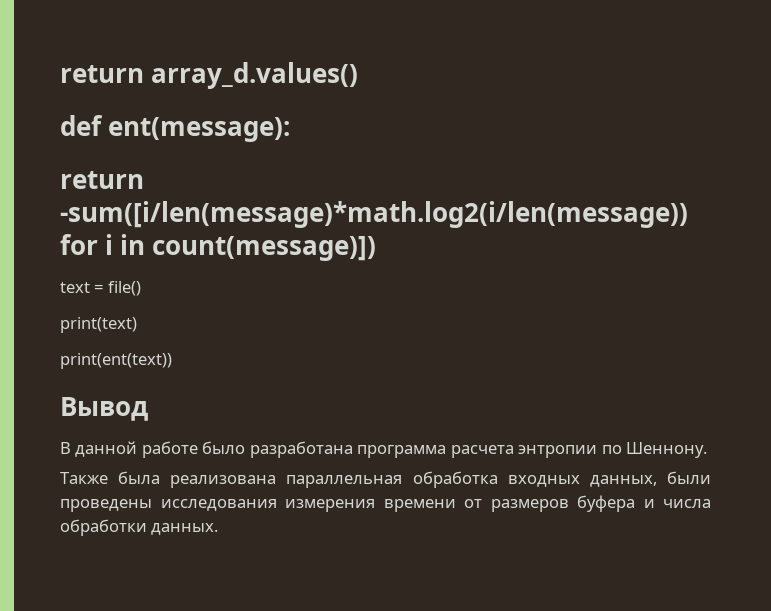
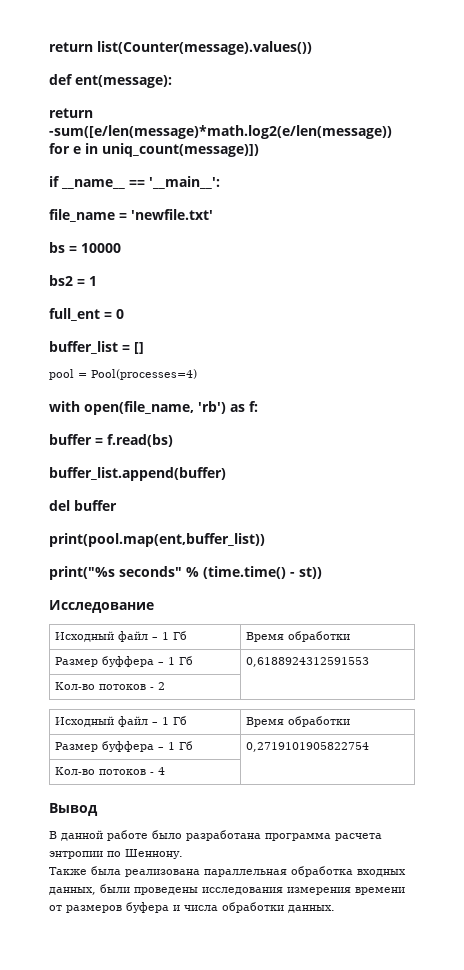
- return array_d.values()
+ return list(Counter(message).values())
- return -sum([i/len(message)*math.log2(i/len(message)) for i in count(message)])
- text = file()
- print(text)
- print(ent(text))
+ return -sum([e/len(message)*math.log2(e/len(message)) for e in uniq_count(message)])
+ if __name__ == '__main__':
+ file_name = 'newfile.txt'
+ bs = 10000
+ bs2 = 1
+ full_ent = 0
+ buffer_list = []
+ pool = Pool(processes=4)
+ with open(file_name, 'rb') as f:
+ buffer = f.read(bs)
+ buffer_list.append(buffer)
+ del buffer
+ print(pool.map(ent,buffer_list))
+ print("%s seconds" % (time.time() - st))
+ Исследование
+ Исходный файл – 1 Гб | Время обработки
+ Размер буффера – 1 Гб | 0,6188924312591553
+ Кол-во потоков - 2 |
+ Исходный файл – 1 Гб | Время обработки
+ Размер буффера – 1 Гб | 0,2719101905822754
+ Кол-во потоков - 4 |

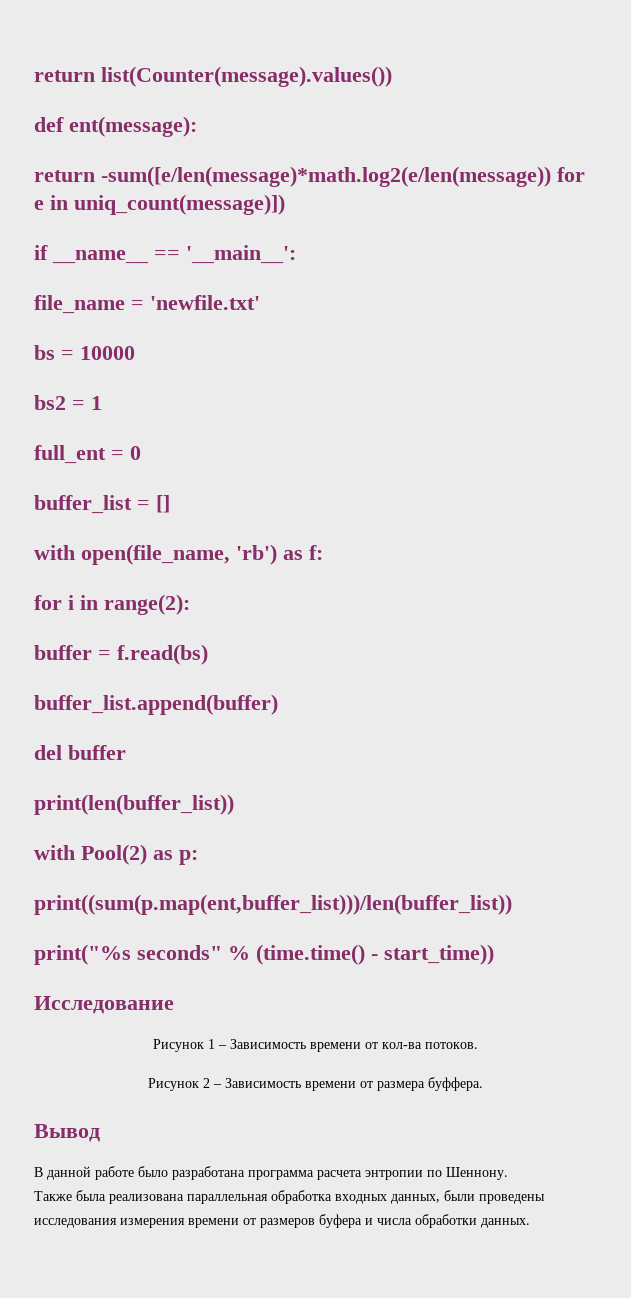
- pool = Pool(processes=4)
+ for i in range(2):
- print(pool.map(ent,buffer_list))
+ print(len(buffer_list))
+ with Pool(2) as p:
+ print((sum(p.map(ent,buffer_list)))/len(buffer_list))
- print("%s seconds" % (time.time() - st))
+ print("%s seconds" % (time.time() - start_time))
  Исследование
- Исходный файл – 1 Гб | Время обработки
- Размер буффера – 1 Гб | 0,6188924312591553
- Кол-во потоков - 2 |
- Исходный файл – 1 Гб | Время обработки
- Размер буффера – 1 Гб | 0,2719101905822754
- Кол-во потоков - 4 |
+ Рисунок 1 – Зависимость времени от кол-ва потоков.
+ Рисунок 2 – Зависимость времени от размера буффера.

